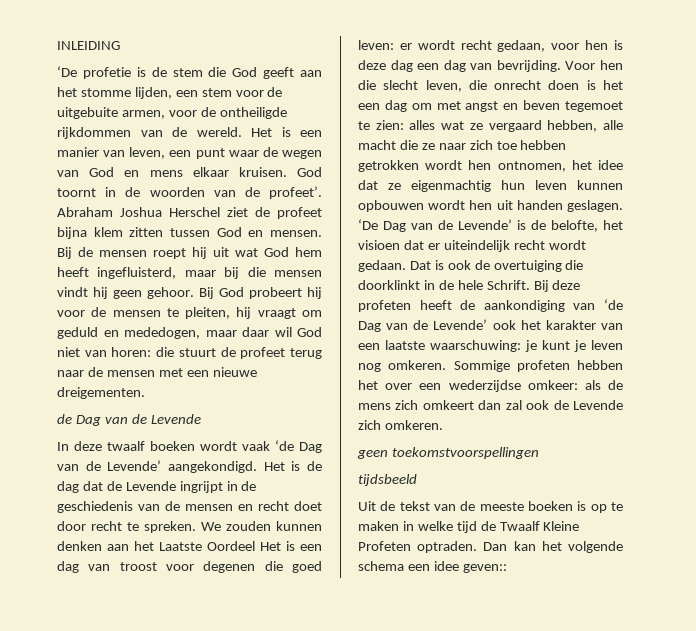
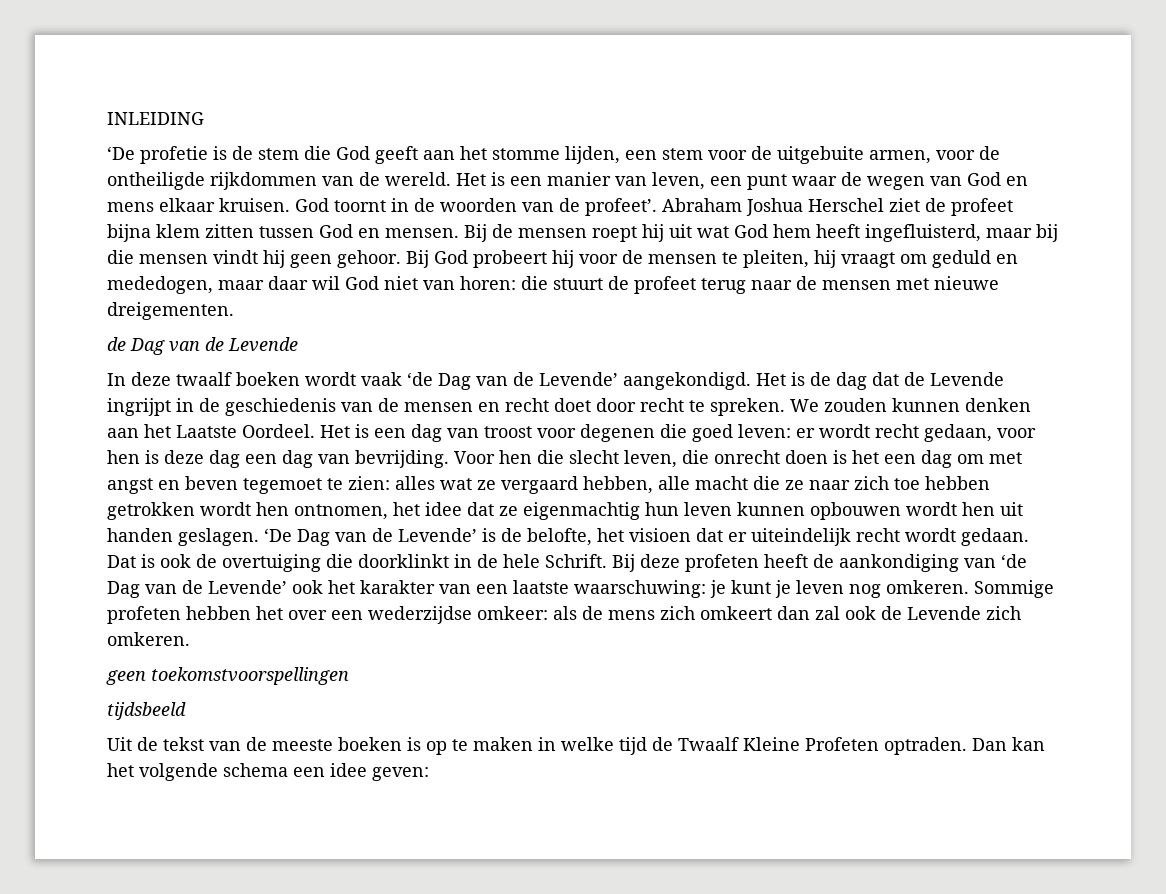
- Bij God probeert hij voor de mensen te pleiten, hij vraagt om geduld en mededogen, maar daar wil God niet van horen: die stuurt de profeet terug naar de mensen met een nieuwe dreigementen.
+ Bij God probeert hij voor de mensen te pleiten, hij vraagt om geduld en mededogen, maar daar wil God niet van horen: die stuurt de profeet terug naar de mensen met nieuwe dreigementen.
- We zouden kunnen denken aan het Laatste Oordeel Het is een dag van troost voor degenen die goed leven: er wordt recht gedaan, voor hen is deze dag een dag van bevrijding.
+ We zouden kunnen denken aan het Laatste Oordeel. Het is een dag van troost voor degenen die goed leven: er wordt recht gedaan, voor hen is deze dag een dag van bevrijding.
- Dan kan het volgende schema een idee geven::
+ Dan kan het volgende schema een idee geven:

